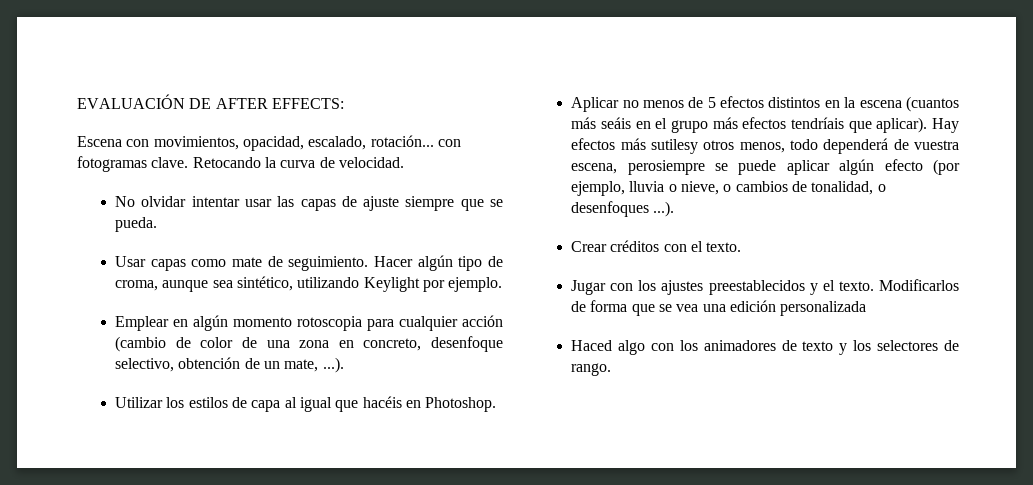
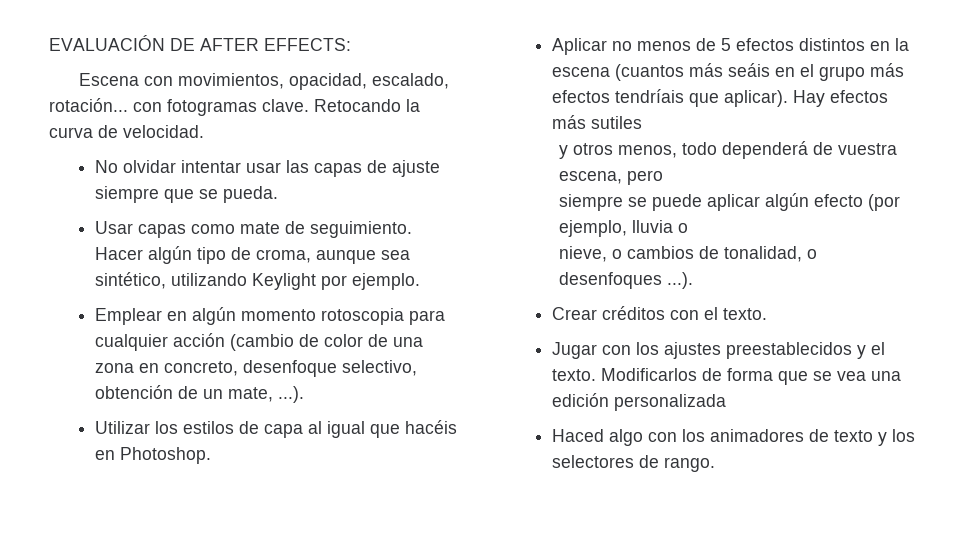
- Hay efectos más sutilesy otros menos, todo dependerá de vuestra escena, perosiempre se puede aplicar algún efecto (por ejemplo, lluvia o nieve, o cambios de tonalidad, o desenfoques ...).
+ Hay efectos más sutiles
+ y otros menos, todo dependerá de vuestra escena, pero
+ siempre se puede aplicar algún efecto (por ejemplo, lluvia o
+ nieve, o cambios de tonalidad, o desenfoques ...).

